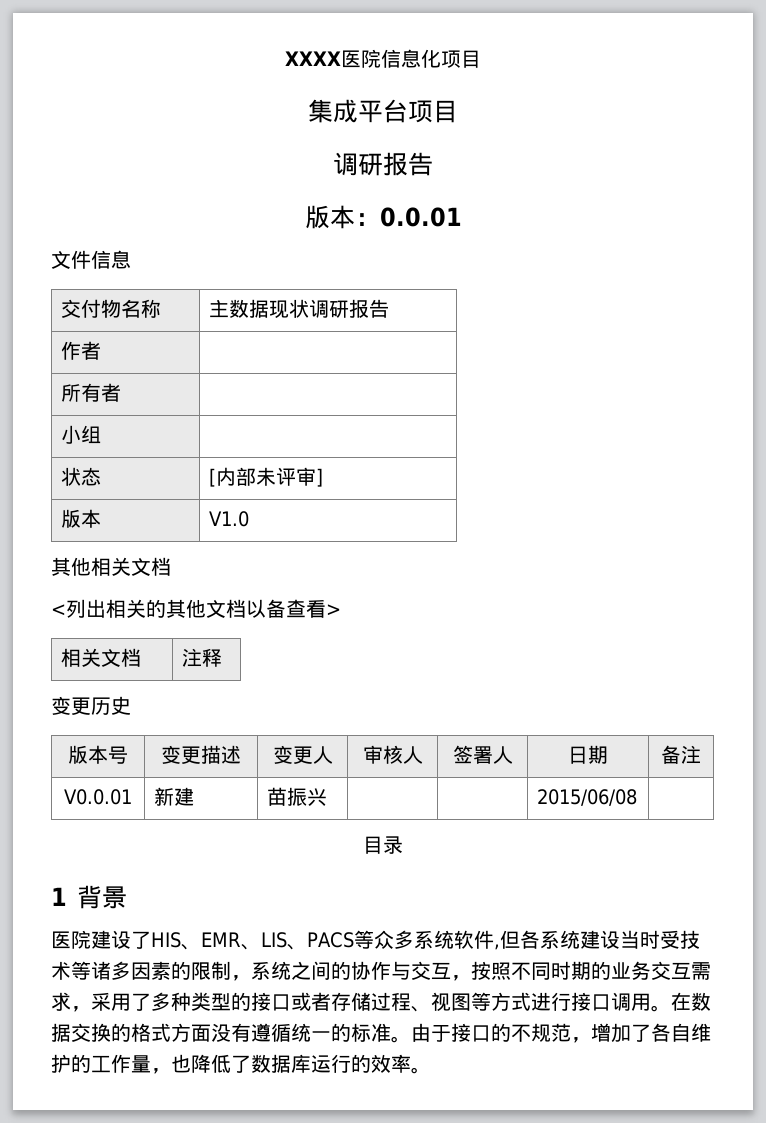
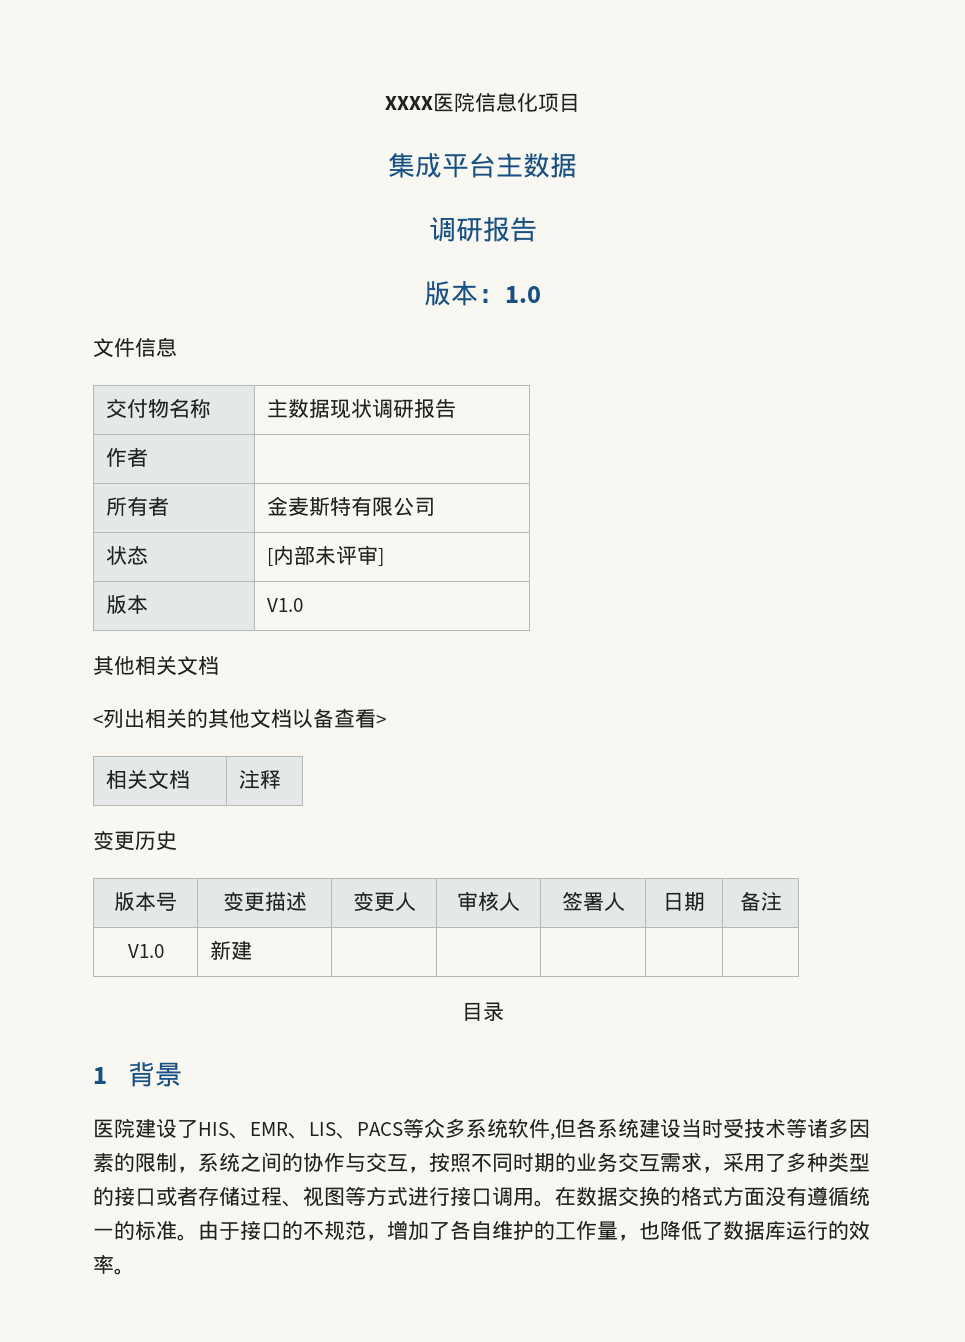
- 集成平台项目
+ 集成平台主数据
- 版本：0.0.01
+ 版本：1.0
- 所有者 |
- 小组 |
+ 所有者 | 金麦斯特有限公司
- V0.0.01 | 新建 | 苗振兴 | | | 2015/06/08 |
+ V1.0 | 新建 | | | | |

